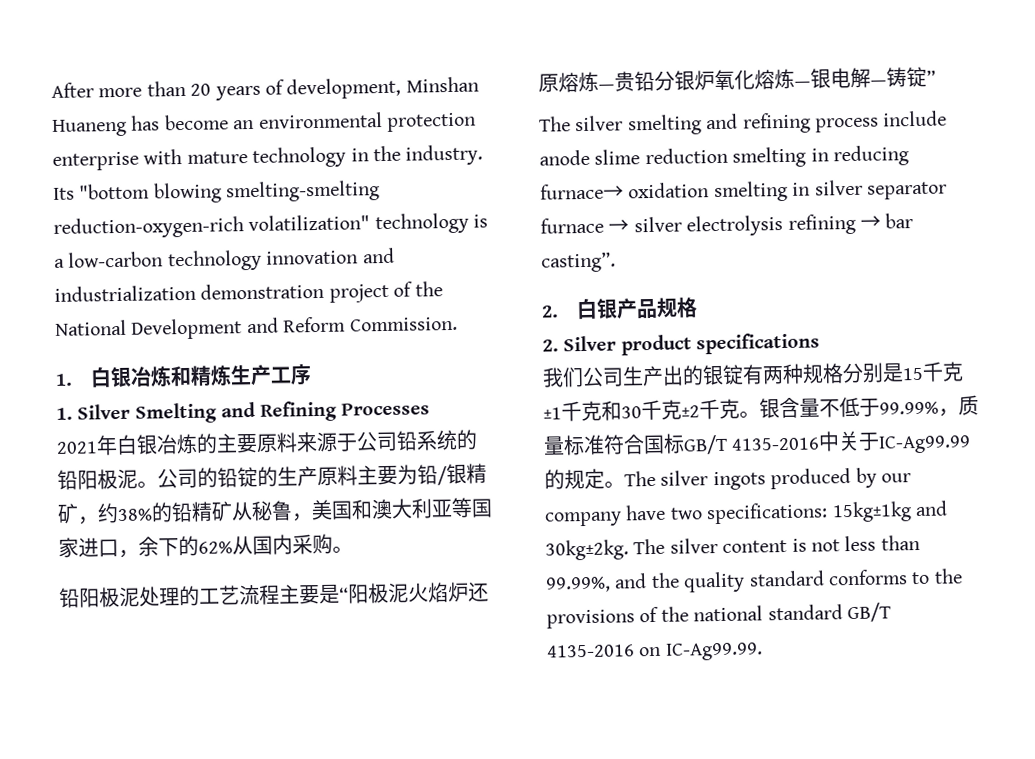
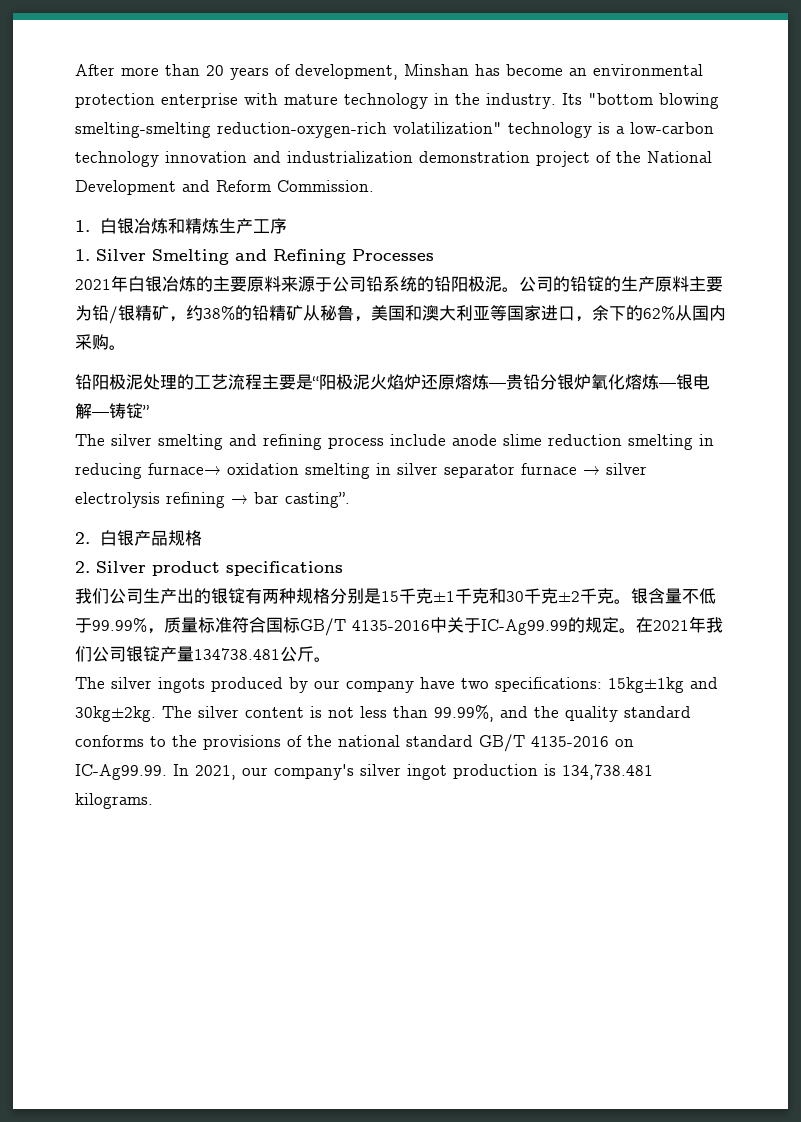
- After more than 20 years of development, Minshan Huaneng has become an environmental protection enterprise with mature technology in the industry.
+ After more than 20 years of development, Minshan has become an environmental protection enterprise with mature technology in the industry.
- 银含量不低于99.99%，质量标准符合国标GB/T 4135-2016中关于IC-Ag99.99的规定。The silver ingots produced by our company have two specifications: 15kg±1kg and 30kg±2kg.
+ 银含量不低于99.99%，质量标准符合国标GB/T 4135-2016中关于IC-Ag99.99的规定。在2021年我们公司银锭产量134738.481公斤。
+ The silver ingots produced by our company have two specifications: 15kg±1kg and 30kg±2kg.
- The silver content is not less than 99.99%, and the quality standard conforms to the provisions of the national standard GB/T 4135-2016 on IC-Ag99.99.
+ The silver content is not less than 99.99%, and the quality standard conforms to the provisions of the national standard GB/T 4135-2016 on IC-Ag99.99. In 2021, our company's silver ingot production is 134,738.481 kilograms.

